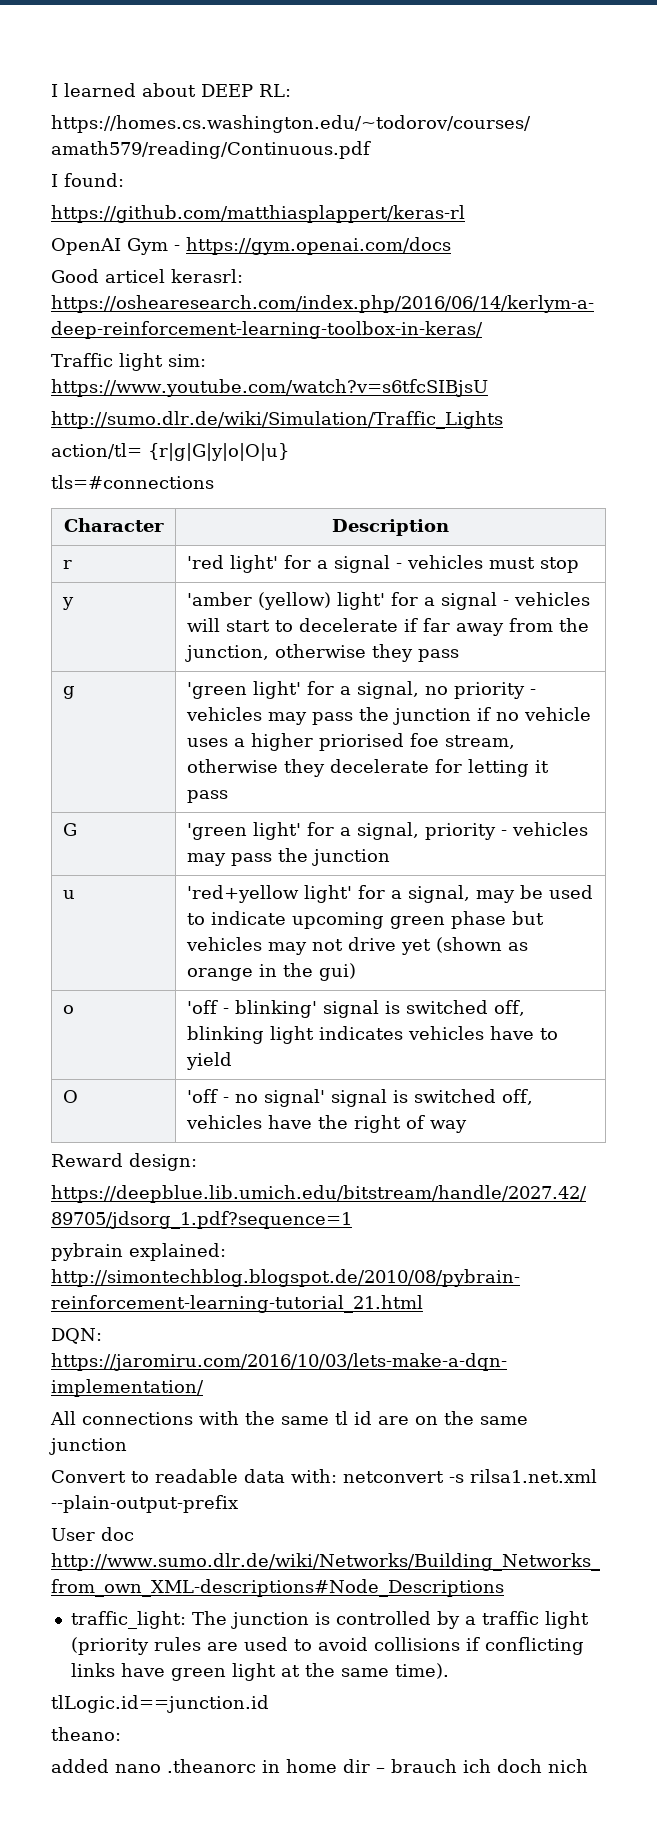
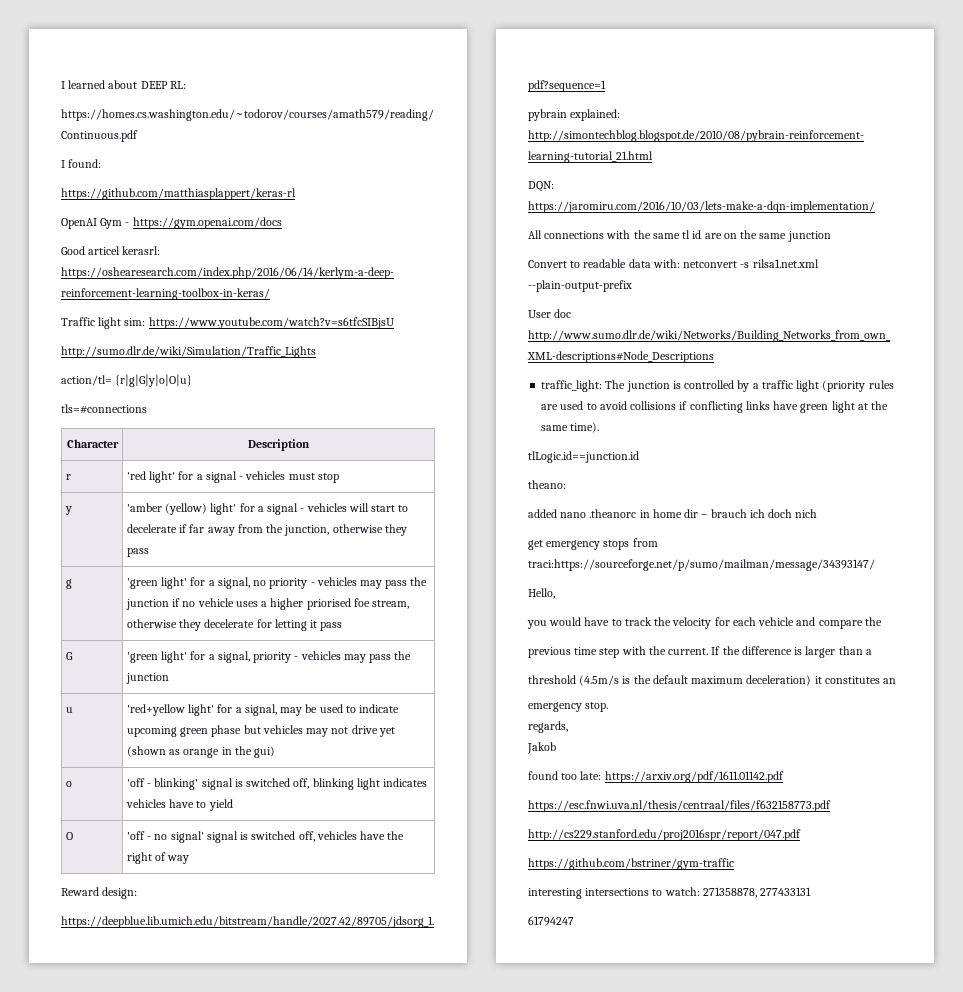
+ get emergency stops from traci:https://sourceforge.net/p/sumo/mailman/message/34393147/
+ Hello,
+ you would have to track the velocity for each vehicle and compare the
+ previous time step with the current. If the difference is larger than a
+ threshold (4.5m/s is the default maximum deceleration) it constitutes an
+ emergency stop.
+ regards,
+ Jakob
+ found too late: https://arxiv.org/pdf/1611.01142.pdf
+ https://esc.fnwi.uva.nl/thesis/centraal/files/f632158773.pdf
+ http://cs229.stanford.edu/proj2016spr/report/047.pdf
+ https://github.com/bstriner/gym-traffic
+ interesting intersections to watch: 271358878, 277433131
+ 61794247

